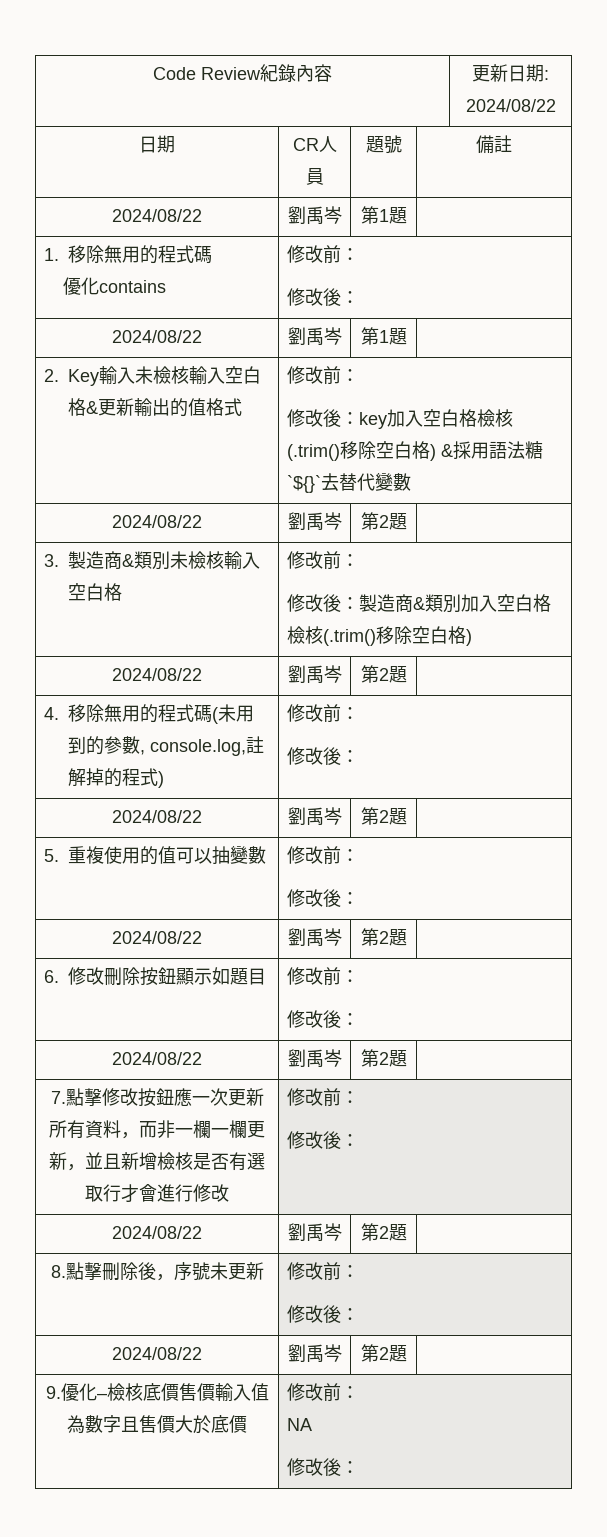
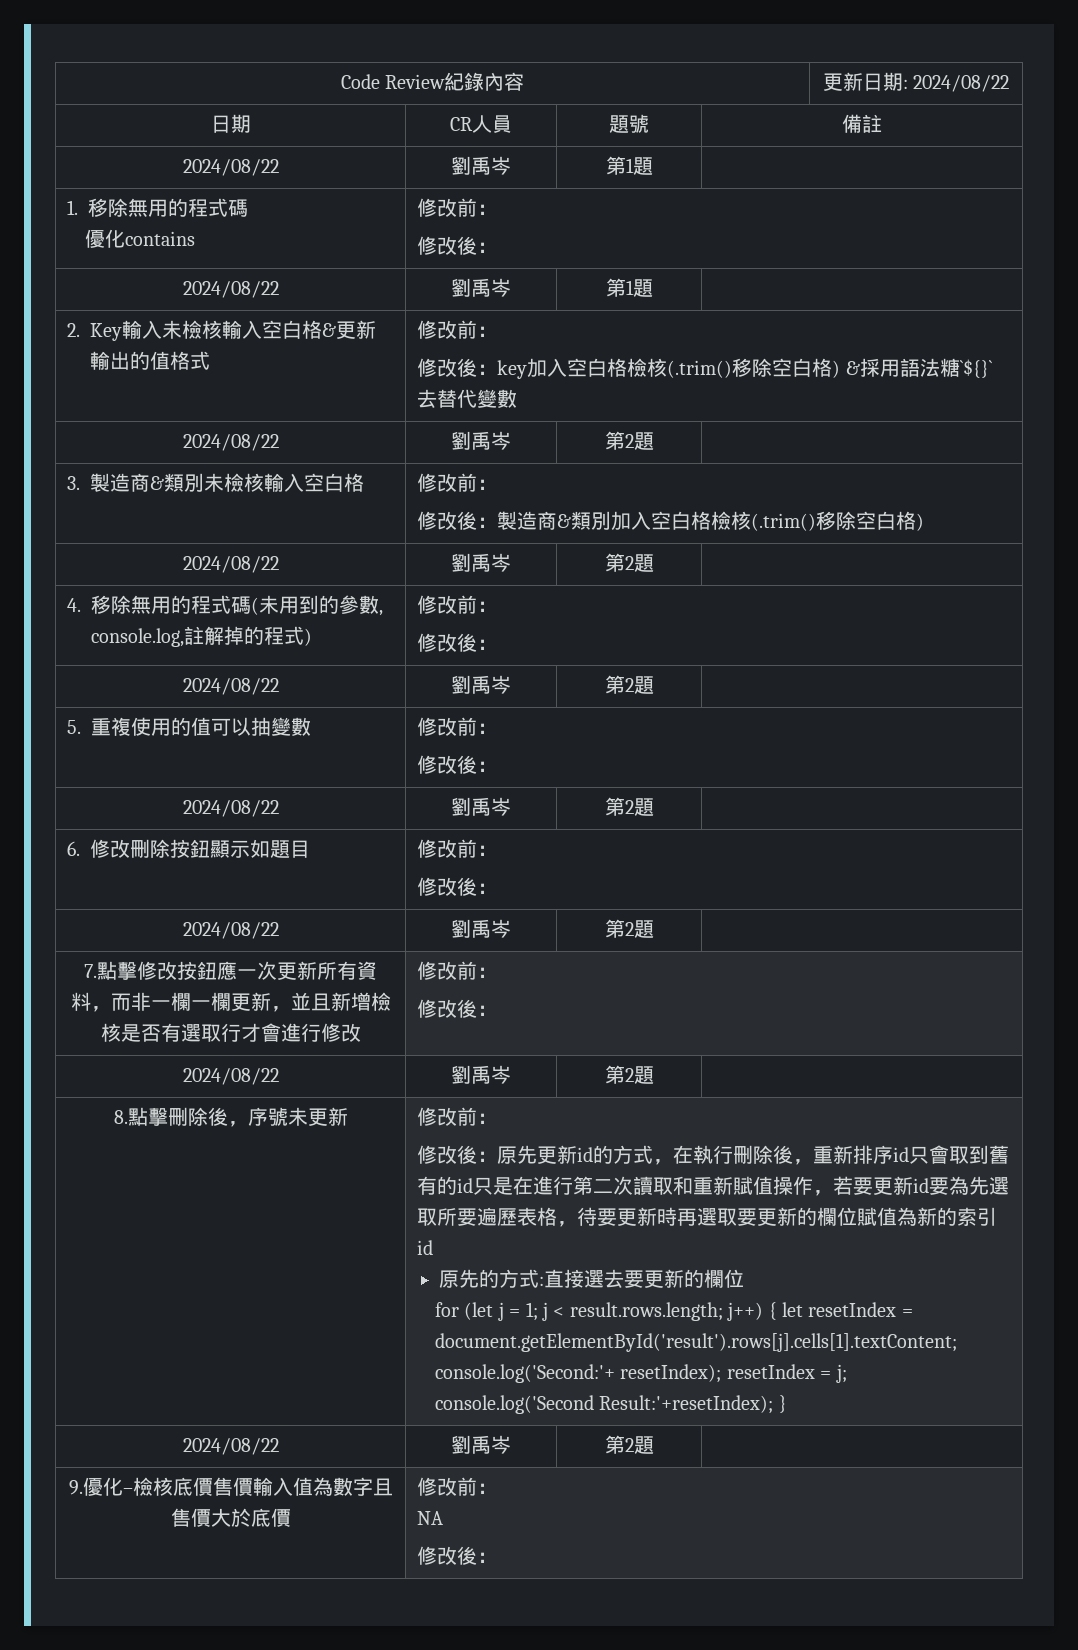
  8.點擊刪除後，序號未更新 | 修改前：
- 修改後：
+ 修改後：原先更新id的方式，在執行刪除後，重新排序id只會取到舊有的id只是在進行第二次讀取和重新賦值操作，若要更新id要為先選取所要遍歷表格，待要更新時再選取要更新的欄位賦值為新的索引id
+ 原先的方式:直接選去要更新的欄位
+ for (let j = 1; j < result.rows.length; j++) { let resetIndex = document.getElementById('result').rows[j].cells[1].textContent; console.log('Second:'+ resetIndex); resetIndex = j; console.log('Second Result:'+resetIndex); }

